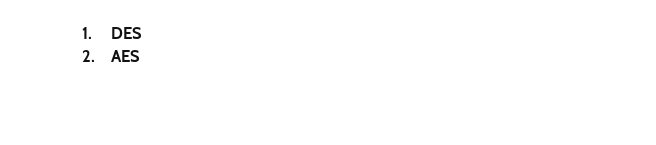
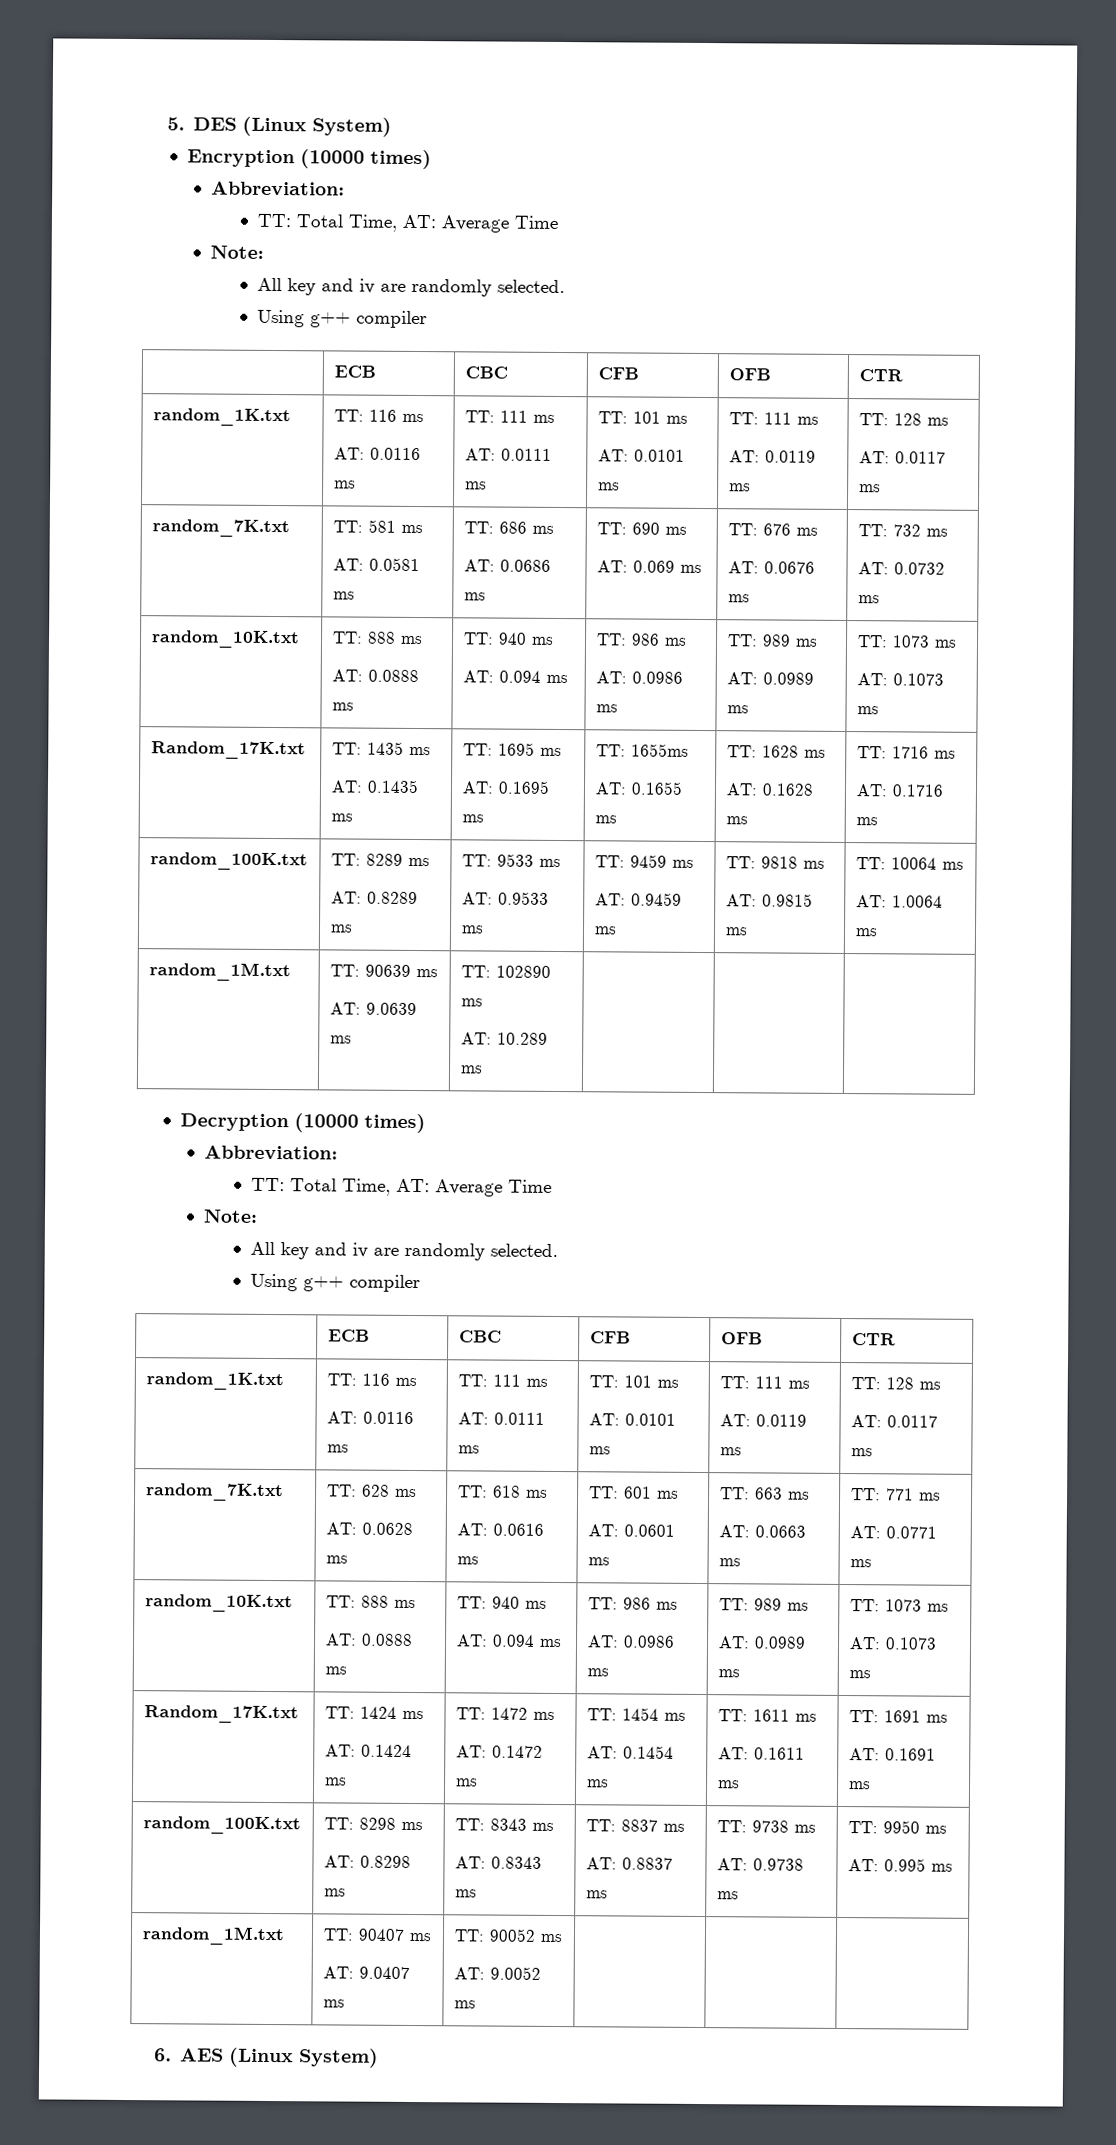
- 1. DES
- 2. AES
+ 5. DES (Linux System)
+ Encryption (10000 times)
+ Abbreviation:
+ TT: Total Time, AT: Average Time
+ Note:
+ All key and iv are randomly selected.
+ Using g++ compiler
+ | ECB | CBC | CFB | OFB | CTR
+ random_1K.txt | TT: 116 ms
+ AT: 0.0116 ms | TT: 111 ms
+ AT: 0.0111 ms | TT: 101 ms
+ AT: 0.0101 ms | TT: 111 ms
+ AT: 0.0119 ms | TT: 128 ms
+ AT: 0.0117 ms
+ random_7K.txt | TT: 581 ms
+ AT: 0.0581 ms | TT: 686 ms
+ AT: 0.0686 ms | TT: 690 ms
+ AT: 0.069 ms | TT: 676 ms
+ AT: 0.0676 ms | TT: 732 ms
+ AT: 0.0732 ms
+ random_10K.txt | TT: 888 ms
+ AT: 0.0888 ms | TT: 940 ms
+ AT: 0.094 ms | TT: 986 ms
+ AT: 0.0986 ms | TT: 989 ms
+ AT: 0.0989 ms | TT: 1073 ms
+ AT: 0.1073 ms
+ Random_17K.txt | TT: 1435 ms
+ AT: 0.1435 ms | TT: 1695 ms
+ AT: 0.1695 ms | TT: 1655ms
+ AT: 0.1655 ms | TT: 1628 ms
+ AT: 0.1628 ms | TT: 1716 ms
+ AT: 0.1716 ms
+ random_100K.txt | TT: 8289 ms
+ AT: 0.8289 ms | TT: 9533 ms
+ AT: 0.9533 ms | TT: 9459 ms
+ AT: 0.9459 ms | TT: 9818 ms
+ AT: 0.9815 ms | TT: 10064 ms
+ AT: 1.0064 ms
+ random_1M.txt | TT: 90639 ms
+ AT: 9.0639 ms | TT: 102890 ms
+ AT: 10.289 ms | | |
+ Decryption (10000 times)
+ Abbreviation:
+ TT: Total Time, AT: Average Time
+ Note:
+ All key and iv are randomly selected.
+ Using g++ compiler
+ | ECB | CBC | CFB | OFB | CTR
+ random_1K.txt | TT: 116 ms
+ AT: 0.0116 ms | TT: 111 ms
+ AT: 0.0111 ms | TT: 101 ms
+ AT: 0.0101 ms | TT: 111 ms
+ AT: 0.0119 ms | TT: 128 ms
+ AT: 0.0117 ms
+ random_7K.txt | TT: 628 ms
+ AT: 0.0628 ms | TT: 618 ms
+ AT: 0.0616 ms | TT: 601 ms
+ AT: 0.0601 ms | TT: 663 ms
+ AT: 0.0663 ms | TT: 771 ms
+ AT: 0.0771 ms
+ random_10K.txt | TT: 888 ms
+ AT: 0.0888 ms | TT: 940 ms
+ AT: 0.094 ms | TT: 986 ms
+ AT: 0.0986 ms | TT: 989 ms
+ AT: 0.0989 ms | TT: 1073 ms
+ AT: 0.1073 ms
+ Random_17K.txt | TT: 1424 ms
+ AT: 0.1424 ms | TT: 1472 ms
+ AT: 0.1472 ms | TT: 1454 ms
+ AT: 0.1454 ms | TT: 1611 ms
+ AT: 0.1611 ms | TT: 1691 ms
+ AT: 0.1691 ms
+ random_100K.txt | TT: 8298 ms
+ AT: 0.8298 ms | TT: 8343 ms
+ AT: 0.8343 ms | TT: 8837 ms
+ AT: 0.8837 ms | TT: 9738 ms
+ AT: 0.9738 ms | TT: 9950 ms
+ AT: 0.995 ms
+ random_1M.txt | TT: 90407 ms
+ AT: 9.0407 ms | TT: 90052 ms
+ AT: 9.0052 ms | | |
+ 6. AES (Linux System)

